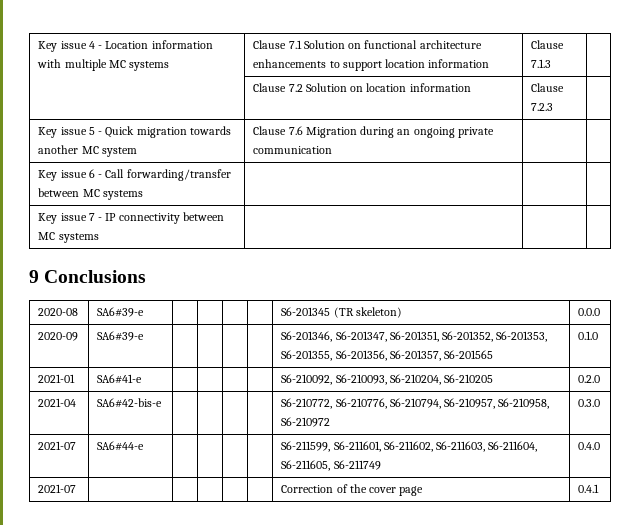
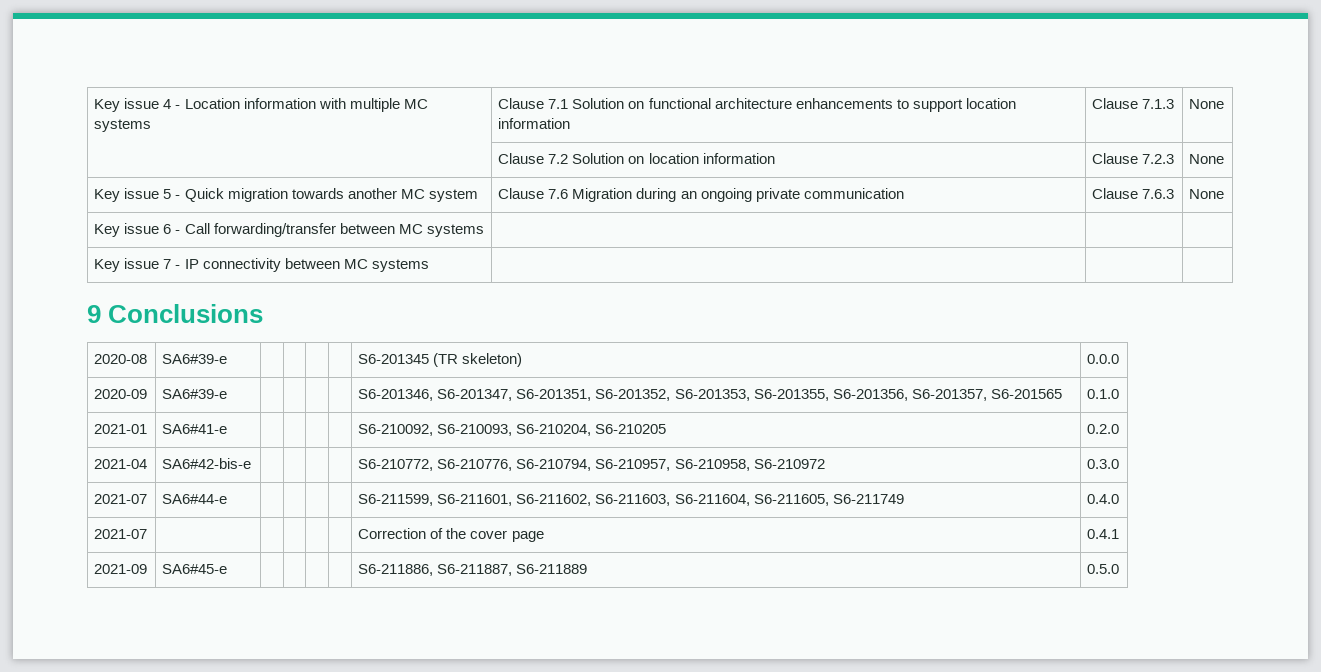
- Key issue 4 - Location information with multiple MC systems | Clause 7.1 Solution on functional architecture enhancements to support location information | Clause 7.1.3 |
+ Key issue 4 - Location information with multiple MC systems | Clause 7.1 Solution on functional architecture enhancements to support location information | Clause 7.1.3 | None
- | Clause 7.2 Solution on location information | Clause 7.2.3 |
+ | Clause 7.2 Solution on location information | Clause 7.2.3 | None
- Key issue 5 - Quick migration towards another MC system | Clause 7.6 Migration during an ongoing private communication | |
+ Key issue 5 - Quick migration towards another MC system | Clause 7.6 Migration during an ongoing private communication | Clause 7.6.3 | None
+ 2021-09 | SA6#45-e | | | | | S6-211886, S6-211887, S6-211889 | 0.5.0

